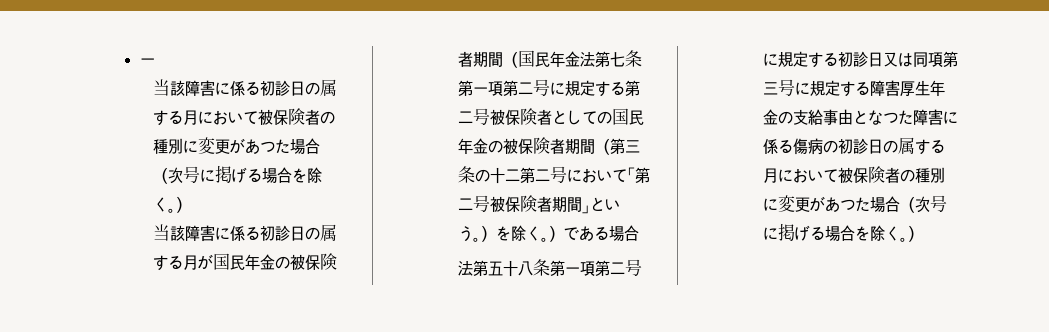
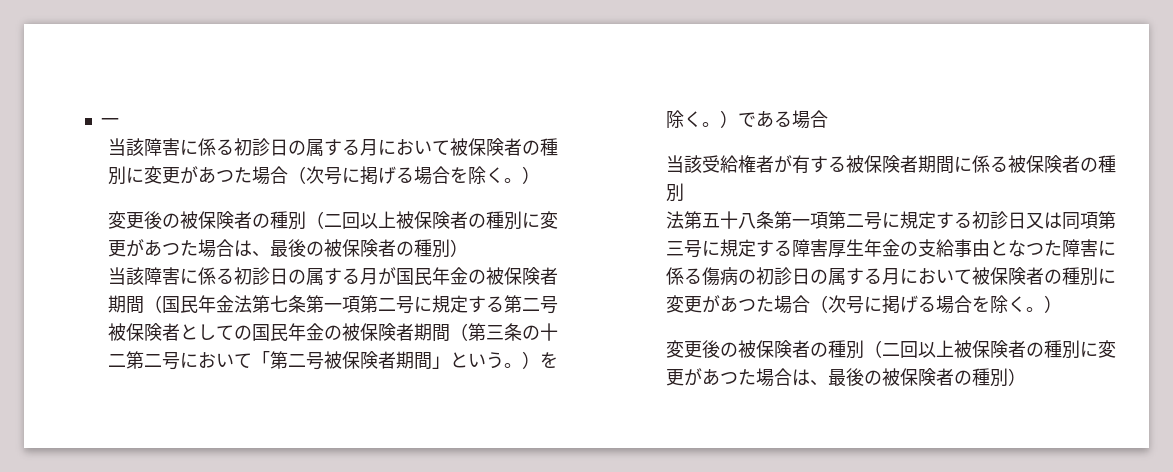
  当該障害に係る初診日の属する月において被保険者の種別に変更があつた場合（次号に掲げる場合を除く。）
+ 変更後の被保険者の種別（二回以上被保険者の種別に変更があつた場合は、最後の被保険者の種別）
+ 当該受給権者が有する被保険者期間に係る被保険者の種別
  法第五十八条第一項第二号に規定する初診日又は同項第三号に規定する障害厚生年金の支給事由となつた障害に係る傷病の初診日の属する月において被保険者の種別に変更があつた場合（次号に掲げる場合を除く。）
+ 変更後の被保険者の種別（二回以上被保険者の種別に変更があつた場合は、最後の被保険者の種別）

